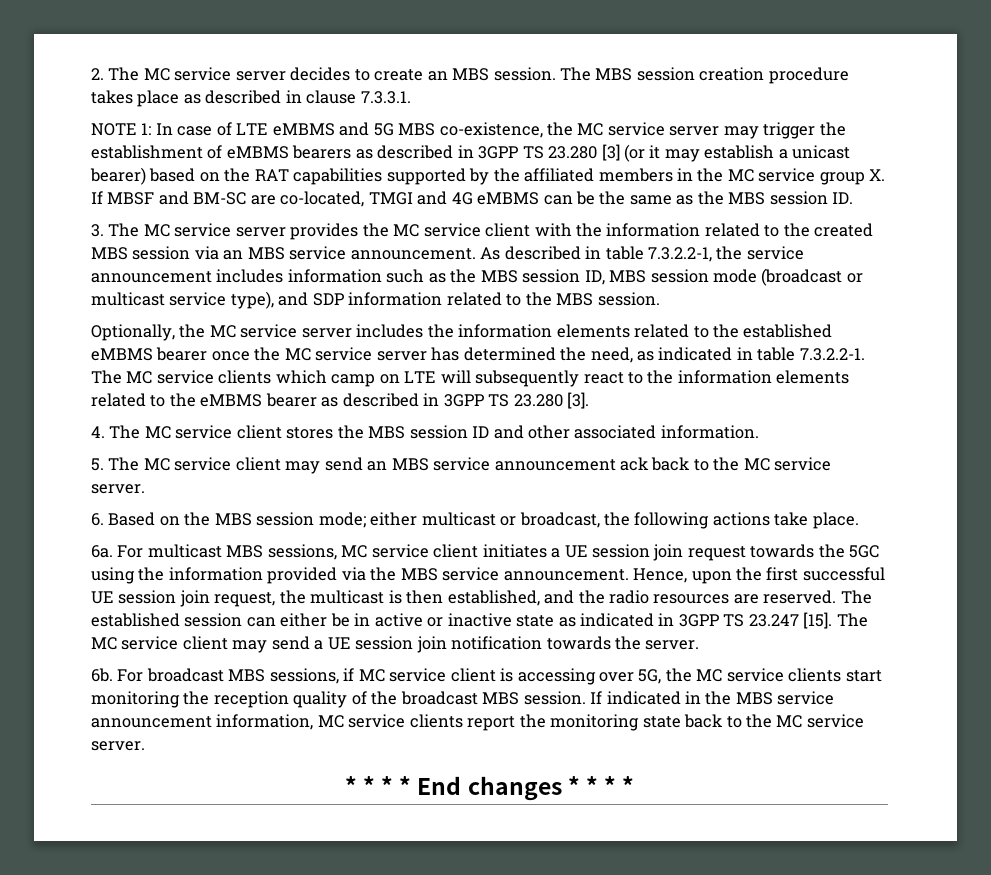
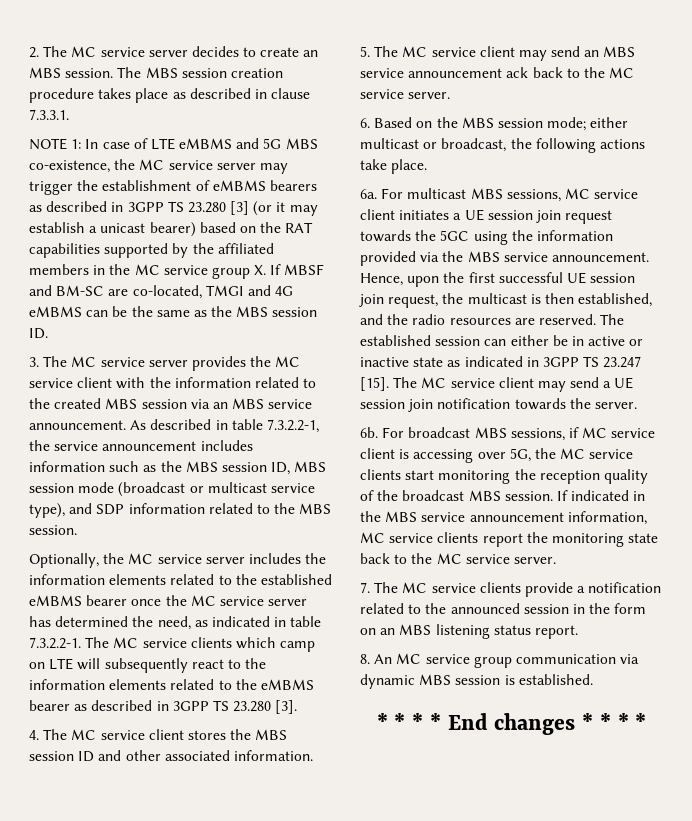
+ 7. The MC service clients provide a notification related to the announced session in the form on an MBS listening status report.
+ 8. An MC service group communication via dynamic MBS session is established.

